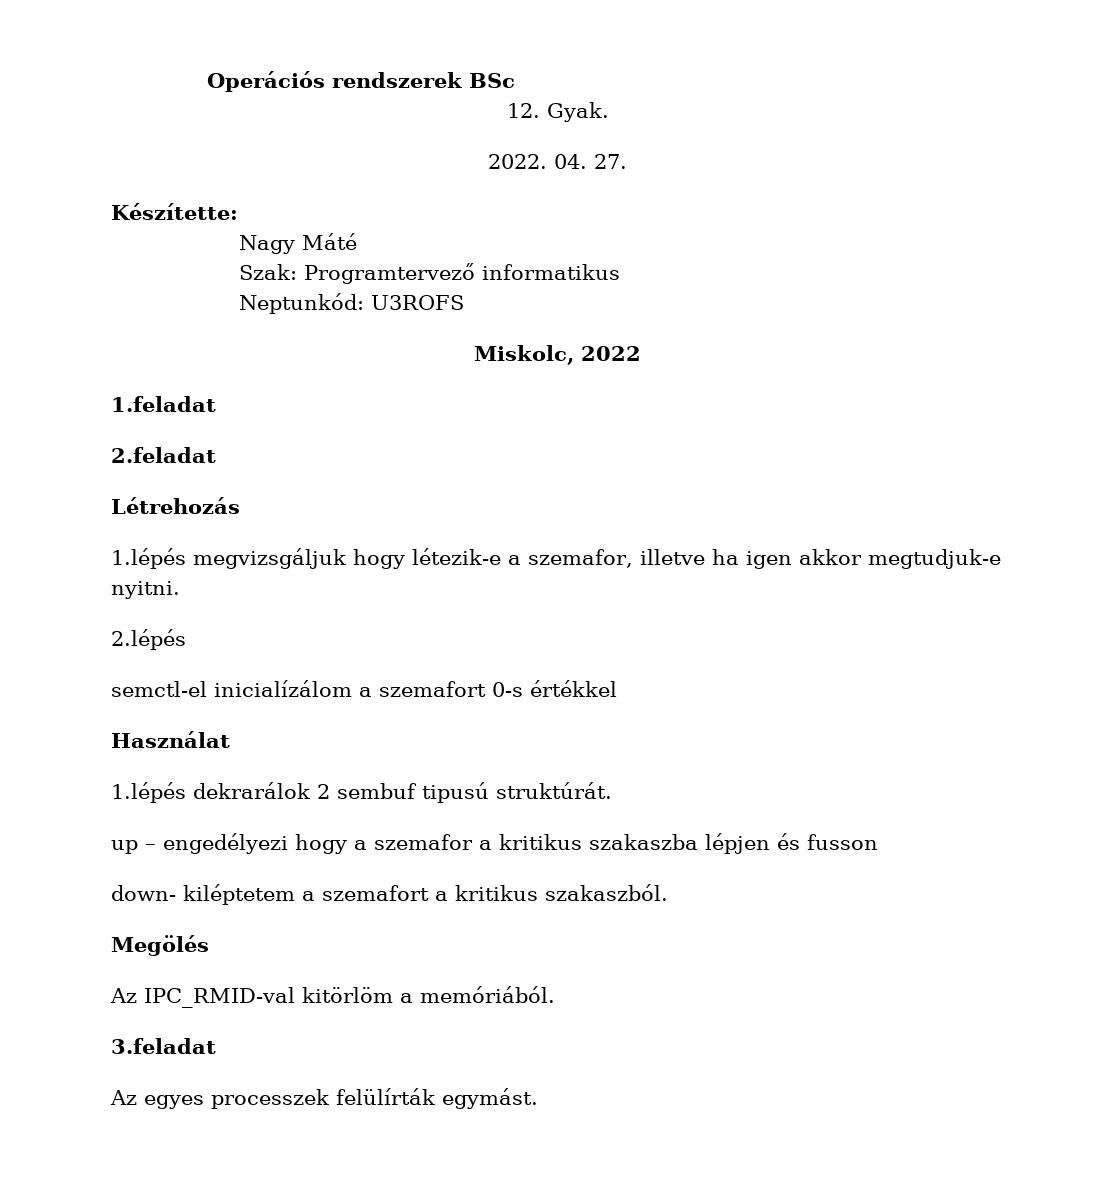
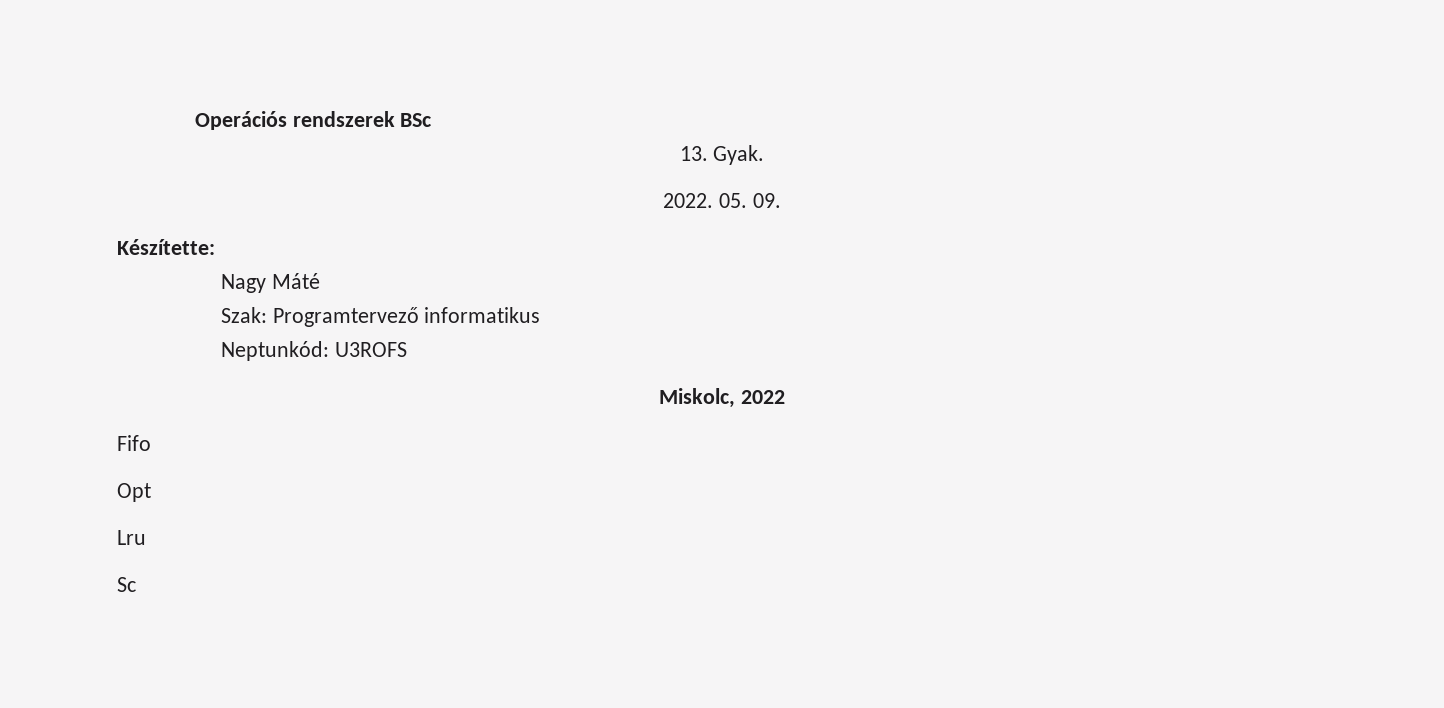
- 12. Gyak.
+ 13. Gyak.
- 04. 27.
+ 05. 09.
- 1.feladat
- 2.feladat
- Létrehozás
- 1.lépés megvizsgáljuk hogy létezik-e a szemafor, illetve ha igen akkor megtudjuk-e nyitni.
- 2.lépés
- semctl-el inicialízálom a szemafort 0-s értékkel
- Használat
- 1.lépés dekrarálok 2 sembuf tipusú struktúrát.
- up – engedélyezi hogy a szemafor a kritikus szakaszba lépjen és fusson
- down- kiléptetem a szemafort a kritikus szakaszból.
- Megölés
- Az IPC_RMID-val kitörlöm a memóriából.
- 3.feladat
- Az egyes processzek felülírták egymást.
+ Fifo
+ Opt
+ Lru
+ Sc

